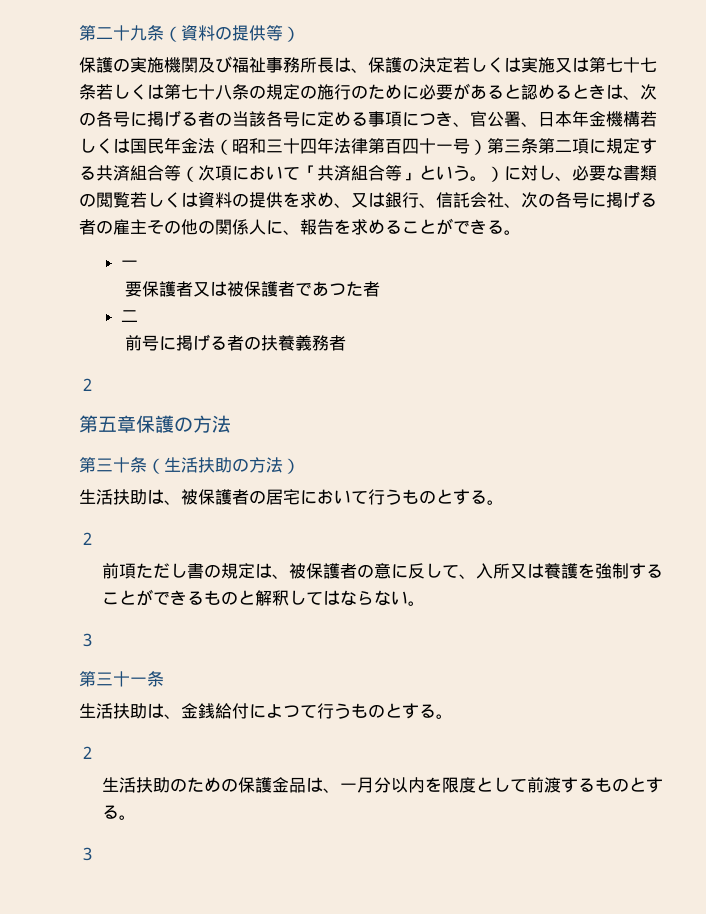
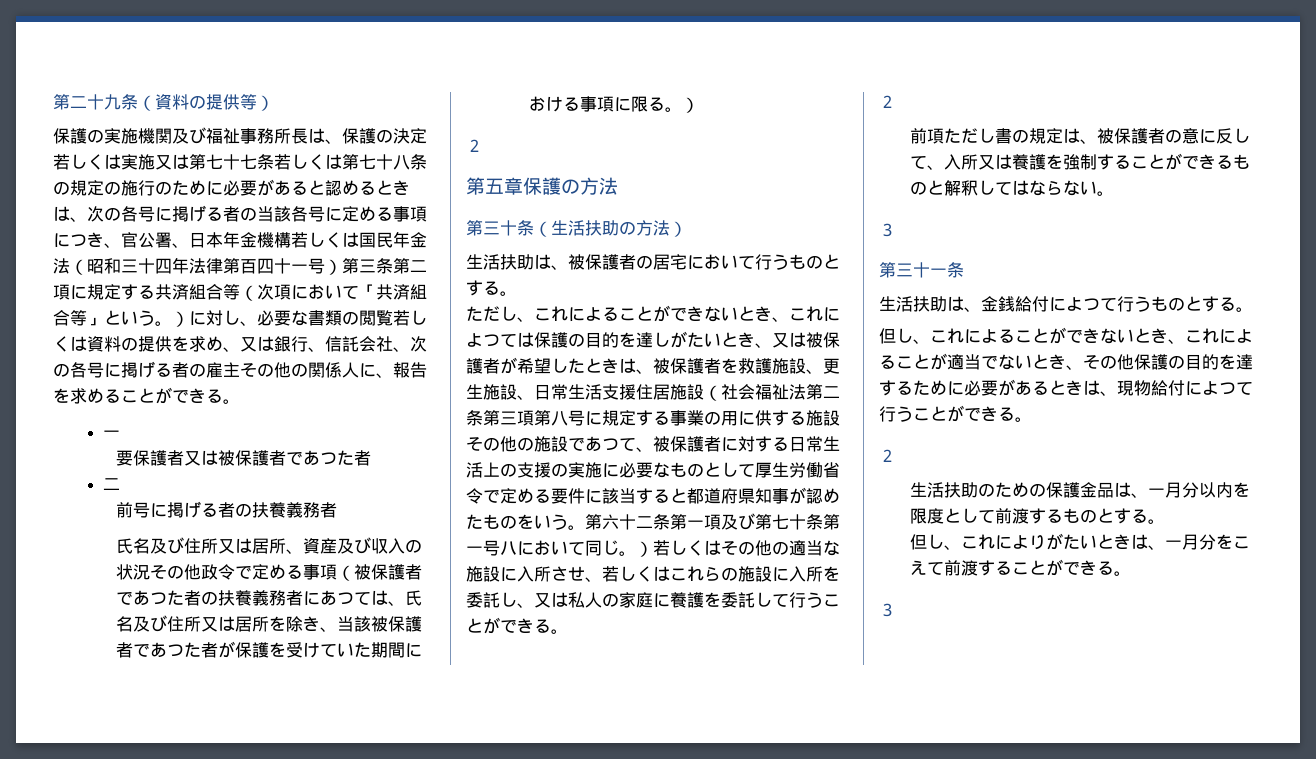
+ 氏名及び住所又は居所、資産及び収入の状況その他政令で定める事項（被保護者であつた者の扶養義務者にあつては、氏名及び住所又は居所を除き、当該被保護者であつた者が保護を受けていた期間における事項に限る。）
+ ただし、これによることができないとき、これによつては保護の目的を達しがたいとき、又は被保護者が希望したときは、被保護者を救護施設、更生施設、日常生活支援住居施設（社会福祉法第二条第三項第八号に規定する事業の用に供する施設その他の施設であつて、被保護者に対する日常生活上の支援の実施に必要なものとして厚生労働省令で定める要件に該当すると都道府県知事が認めたものをいう。第六十二条第一項及び第七十条第一号ハにおいて同じ。）若しくはその他の適当な施設に入所させ、若しくはこれらの施設に入所を委託し、又は私人の家庭に養護を委託して行うことができる。
+ 但し、これによることができないとき、これによることが適当でないとき、その他保護の目的を達するために必要があるときは、現物給付によつて行うことができる。
+ 但し、これによりがたいときは、一月分をこえて前渡することができる。

